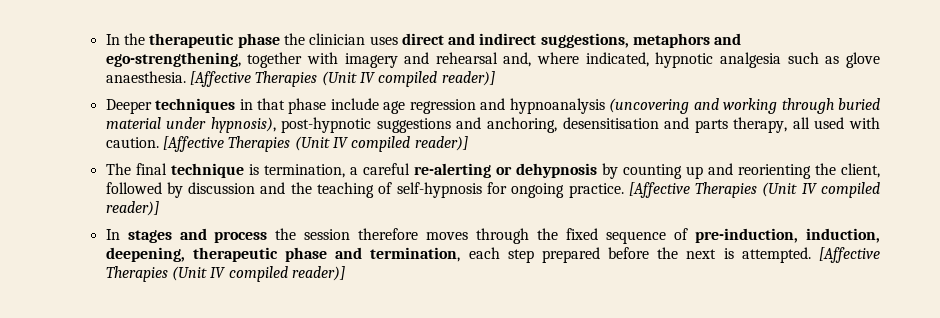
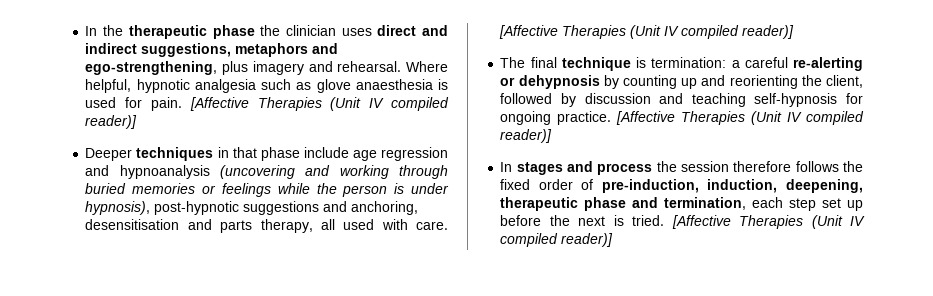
- In the therapeutic phase the clinician uses direct and indirect suggestions, metaphors and ego-strengthening, together with imagery and rehearsal and, where indicated, hypnotic analgesia such as glove anaesthesia.
+ In the therapeutic phase the clinician uses direct and indirect suggestions, metaphors and ego-strengthening, plus imagery and rehearsal. Where helpful, hypnotic analgesia such as glove anaesthesia is used for pain.
- Deeper techniques in that phase include age regression and hypnoanalysis (uncovering and working through buried material under hypnosis), post-hypnotic suggestions and anchoring, desensitisation and parts therapy, all used with caution.
+ Deeper techniques in that phase include age regression and hypnoanalysis (uncovering and working through buried memories or feelings while the person is under hypnosis), post-hypnotic suggestions and anchoring, desensitisation and parts therapy, all used with care.
- The final technique is termination, a careful re-alerting or dehypnosis by counting up and reorienting the client, followed by discussion and the teaching of self-hypnosis for ongoing practice.
+ The final technique is termination: a careful re-alerting or dehypnosis by counting up and reorienting the client, followed by discussion and teaching self-hypnosis for ongoing practice.
- In stages and process the session therefore moves through the fixed sequence of pre-induction, induction, deepening, therapeutic phase and termination, each step prepared before the next is attempted.
+ In stages and process the session therefore follows the fixed order of pre-induction, induction, deepening, therapeutic phase and termination, each step set up before the next is tried.

